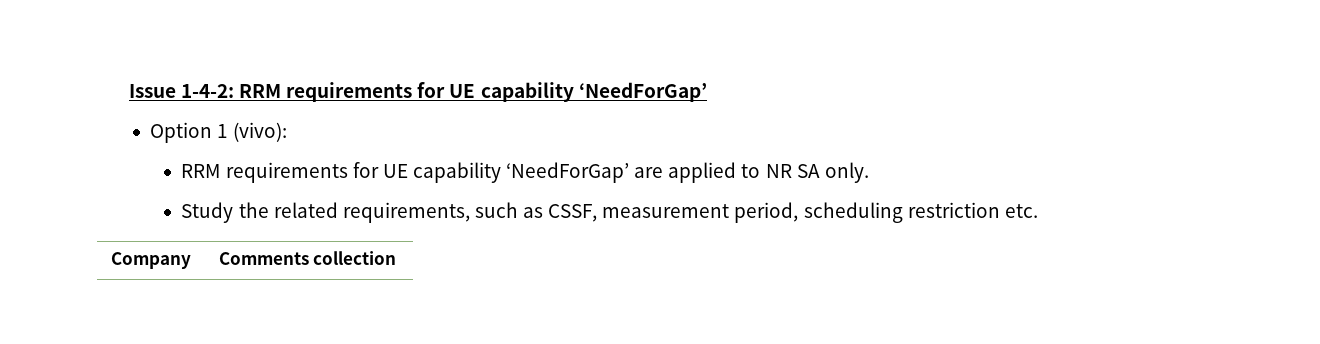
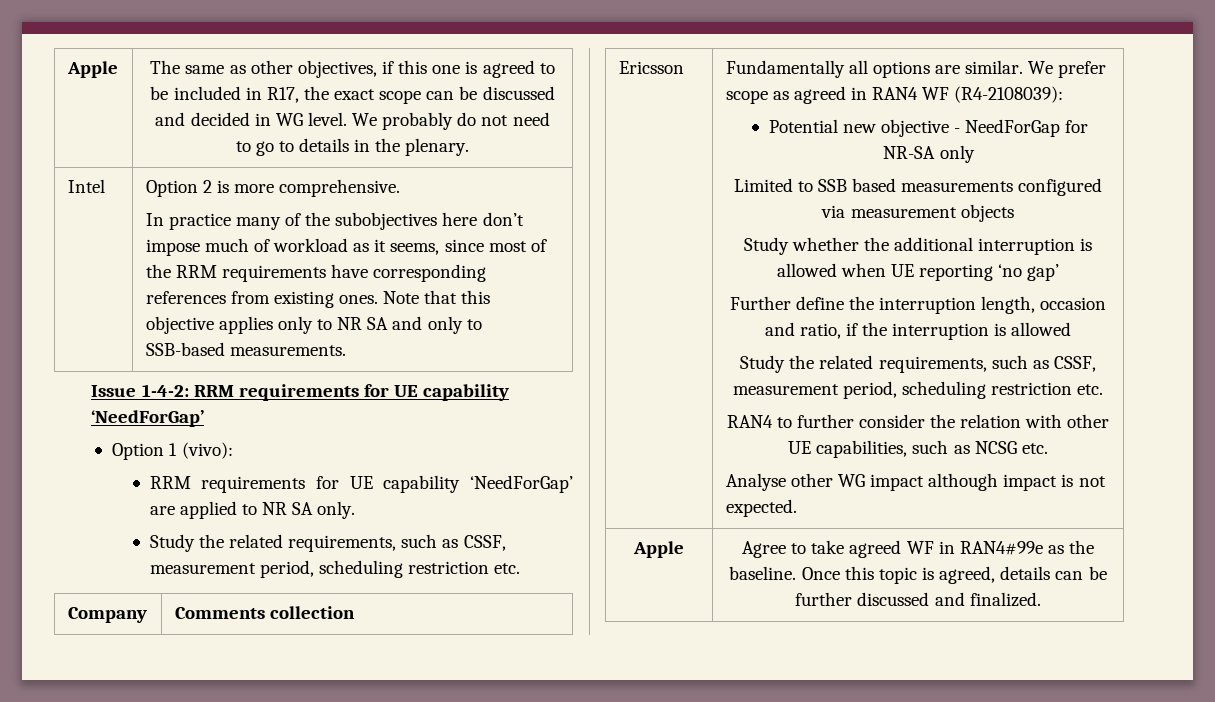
+ Apple | The same as other objectives, if this one is agreed to be included in R17, the exact scope can be discussed and decided in WG level. We probably do not need to go to details in the plenary.
+ Intel | Option 2 is more comprehensive.
+ In practice many of the subobjectives here don’t impose much of workload as it seems, since most of the RRM requirements have corresponding references from existing ones. Note that this objective applies only to NR SA and only to SSB-based measurements.
+ Ericsson | Fundamentally all options are similar. We prefer scope as agreed in RAN4 WF (R4-2108039):
+ Potential new objective - NeedForGap for NR-SA only
+ Limited to SSB based measurements configured via measurement objects
+ Study whether the additional interruption is allowed when UE reporting ‘no gap’
+ Further define the interruption length, occasion and ratio, if the interruption is allowed
+ Study the related requirements, such as CSSF, measurement period, scheduling restriction etc.
+ RAN4 to further consider the relation with other UE capabilities, such as NCSG etc.
+ Analyse other WG impact although impact is not expected.
+ Apple | Agree to take agreed WF in RAN4#99e as the baseline. Once this topic is agreed, details can be further discussed and finalized.

